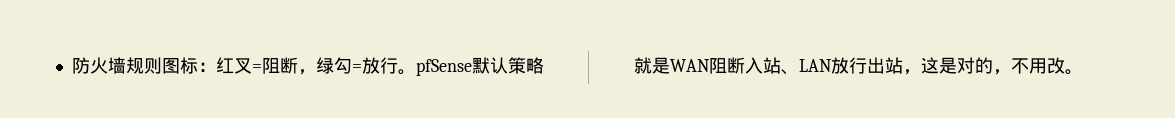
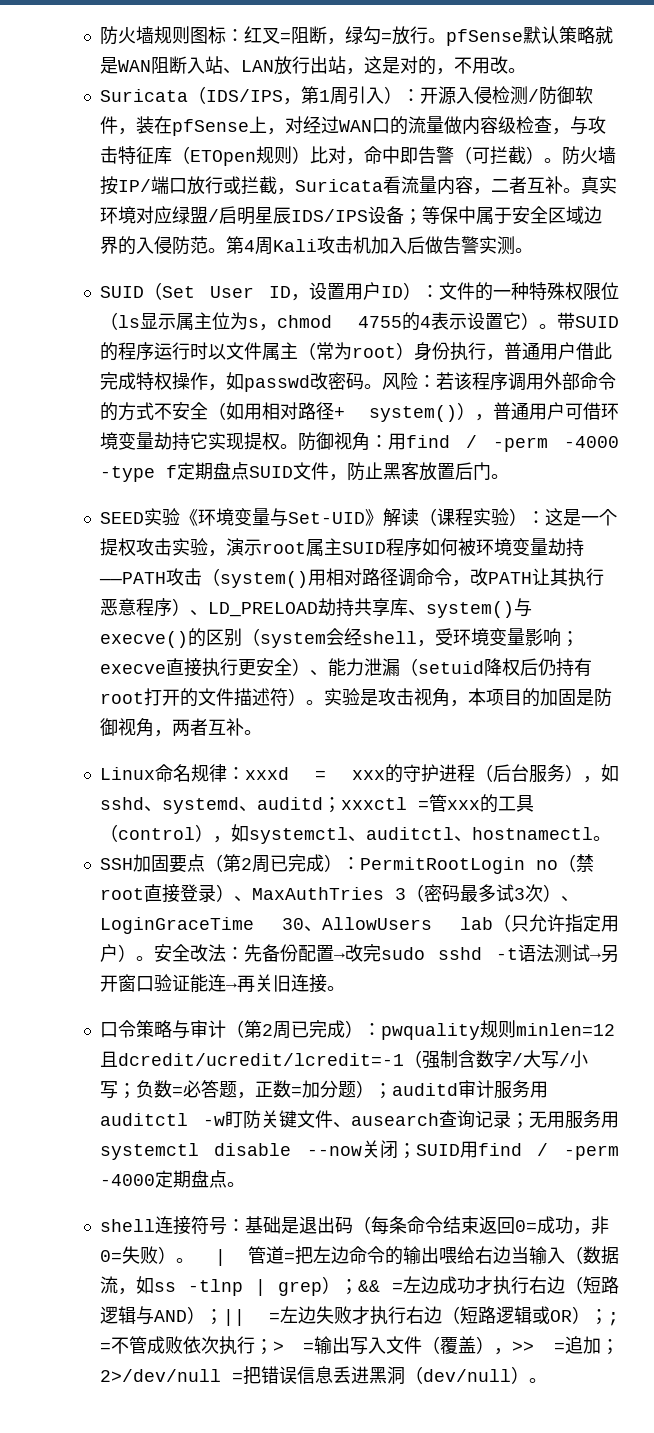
+ Suricata（IDS/IPS，第1周引入）：开源入侵检测/防御软件，装在pfSense上，对经过WAN口的流量做内容级检查，与攻击特征库（ETOpen规则）比对，命中即告警（可拦截）。防火墙按IP/端口放行或拦截，Suricata看流量内容，二者互补。真实环境对应绿盟/启明星辰IDS/IPS设备；等保中属于安全区域边界的入侵防范。第4周Kali攻击机加入后做告警实测。
+ SUID（Set User ID，设置用户ID）：文件的一种特殊权限位（ls显示属主位为s，chmod 4755的4表示设置它）。带SUID的程序运行时以文件属主（常为root）身份执行，普通用户借此完成特权操作，如passwd改密码。风险：若该程序调用外部命令的方式不安全（如用相对路径+ system()），普通用户可借环境变量劫持它实现提权。防御视角：用find / -perm -4000 -type f定期盘点SUID文件，防止黑客放置后门。
+ SEED实验《环境变量与Set-UID》解读（课程实验）：这是一个提权攻击实验，演示root属主SUID程序如何被环境变量劫持——PATH攻击（system()用相对路径调命令，改PATH让其执行恶意程序）、LD_PRELOAD劫持共享库、system()与execve()的区别（system会经shell，受环境变量影响；execve直接执行更安全）、能力泄漏（setuid降权后仍持有root打开的文件描述符）。实验是攻击视角，本项目的加固是防御视角，两者互补。
+ Linux命名规律：xxxd = xxx的守护进程（后台服务），如sshd、systemd、auditd；xxxctl =管xxx的工具（control），如systemctl、auditctl、hostnamectl。
+ SSH加固要点（第2周已完成）：PermitRootLogin no（禁root直接登录）、MaxAuthTries 3（密码最多试3次）、LoginGraceTime 30、AllowUsers lab（只允许指定用户）。安全改法：先备份配置→改完sudo sshd -t语法测试→另开窗口验证能连→再关旧连接。
+ 口令策略与审计（第2周已完成）：pwquality规则minlen=12且dcredit/ucredit/lcredit=-1（强制含数字/大写/小写；负数=必答题，正数=加分题）；auditd审计服务用auditctl -w盯防关键文件、ausearch查询记录；无用服务用systemctl disable --now关闭；SUID用find / -perm -4000定期盘点。
+ shell连接符号：基础是退出码（每条命令结束返回0=成功，非0=失败）。 | 管道=把左边命令的输出喂给右边当输入（数据流，如ss -tlnp | grep）；&& =左边成功才执行右边（短路逻辑与AND）；|| =左边失败才执行右边（短路逻辑或OR）；; =不管成败依次执行；> =输出写入文件（覆盖），>> =追加；2>/dev/null =把错误信息丢进黑洞（dev/null）。

